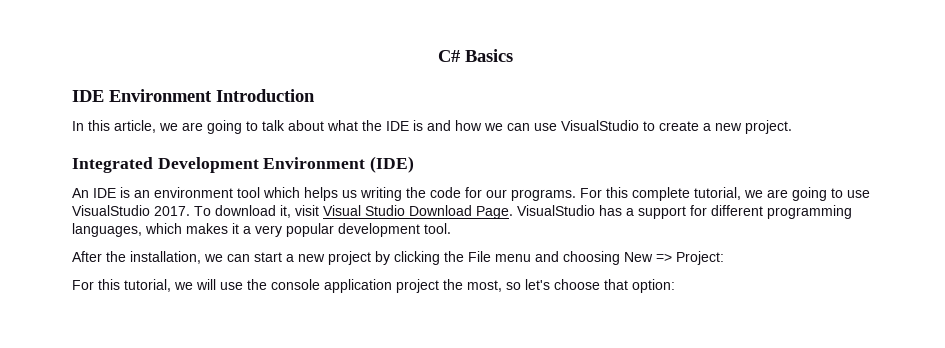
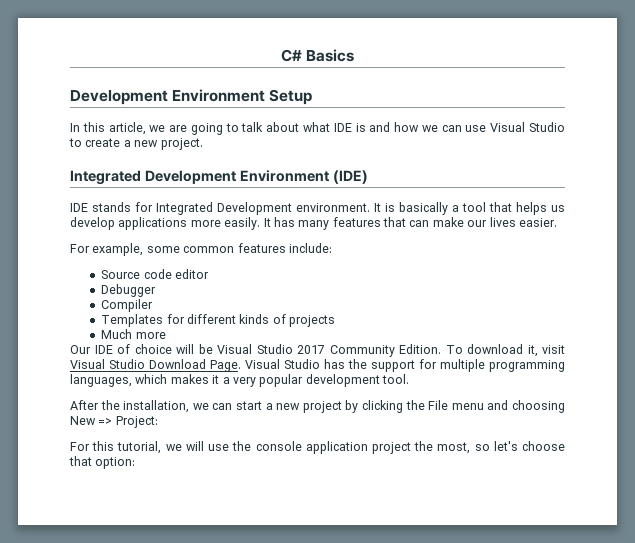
- IDE Environment Introduction
+ Development Environment Setup
- In this article, we are going to talk about what the IDE is and how we can use VisualStudio to create a new project.
+ In this article, we are going to talk about what IDE is and how we can use Visual Studio to create a new project.
- An IDE is an environment tool which helps us writing the code for our programs. For this complete tutorial, we are going to use VisualStudio 2017.
+ IDE stands for Integrated Development environment. It is basically a tool that helps us develop applications more easily. It has many features that can make our lives easier.
+ For example, some common features include:
+ Source code editor
+ Debugger
+ Compiler
+ Templates for different kinds of projects
+ Much more
+ Our IDE of choice will be Visual Studio 2017 Community Edition.
- VisualStudio has a support for different programming languages, which makes it a very popular development tool.
+ Visual Studio has the support for multiple programming languages, which makes it a very popular development tool.

